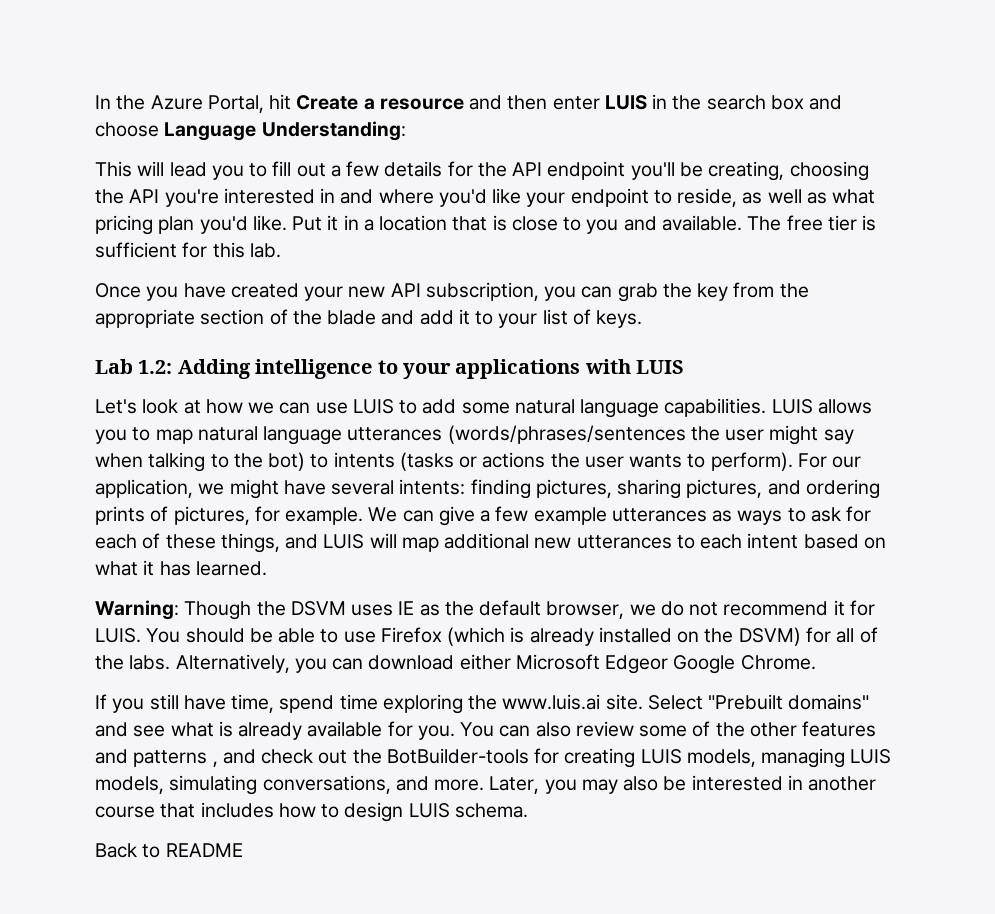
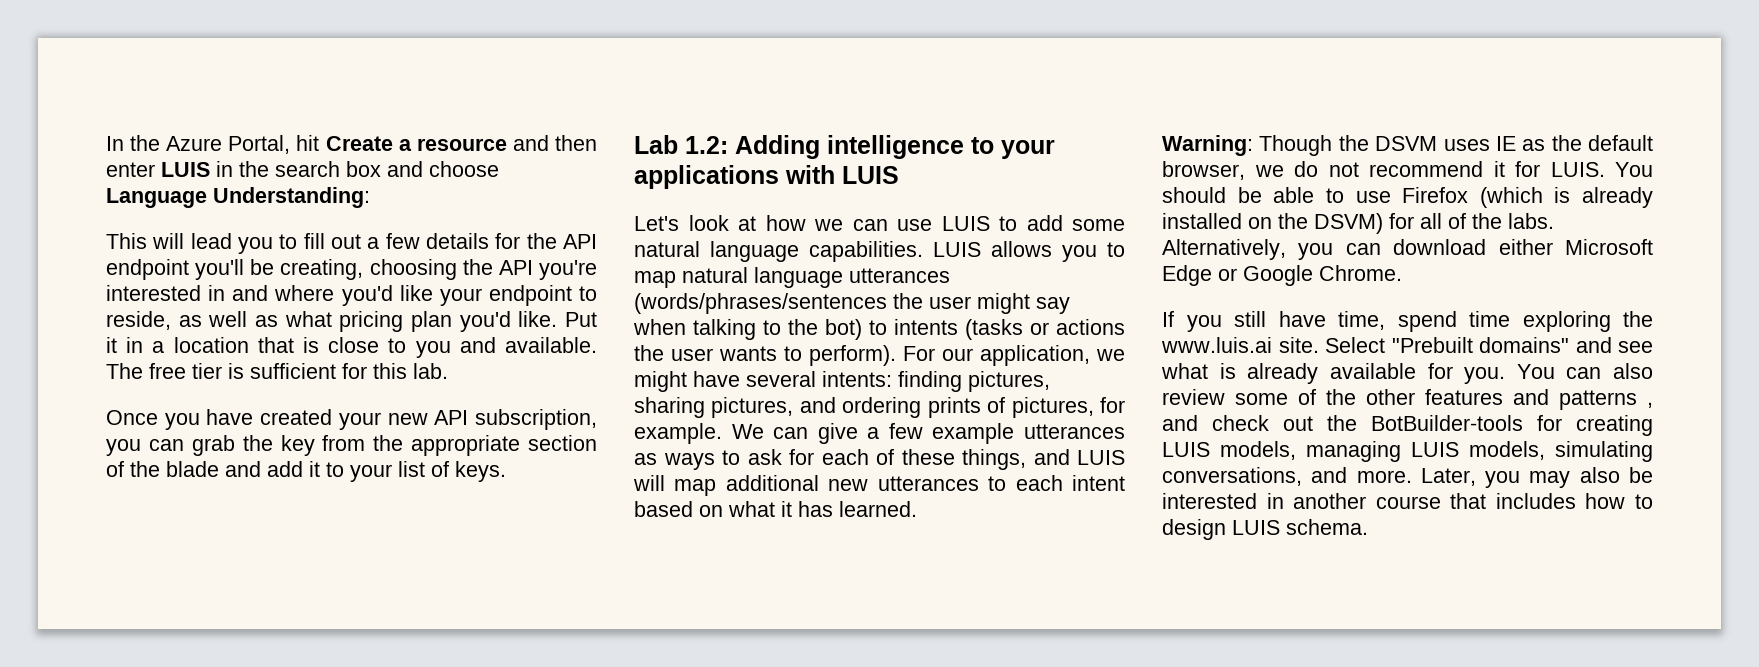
- Alternatively, you can download either Microsoft Edgeor Google Chrome.
+ Alternatively, you can download either Microsoft Edge or Google Chrome.
- Back to README

